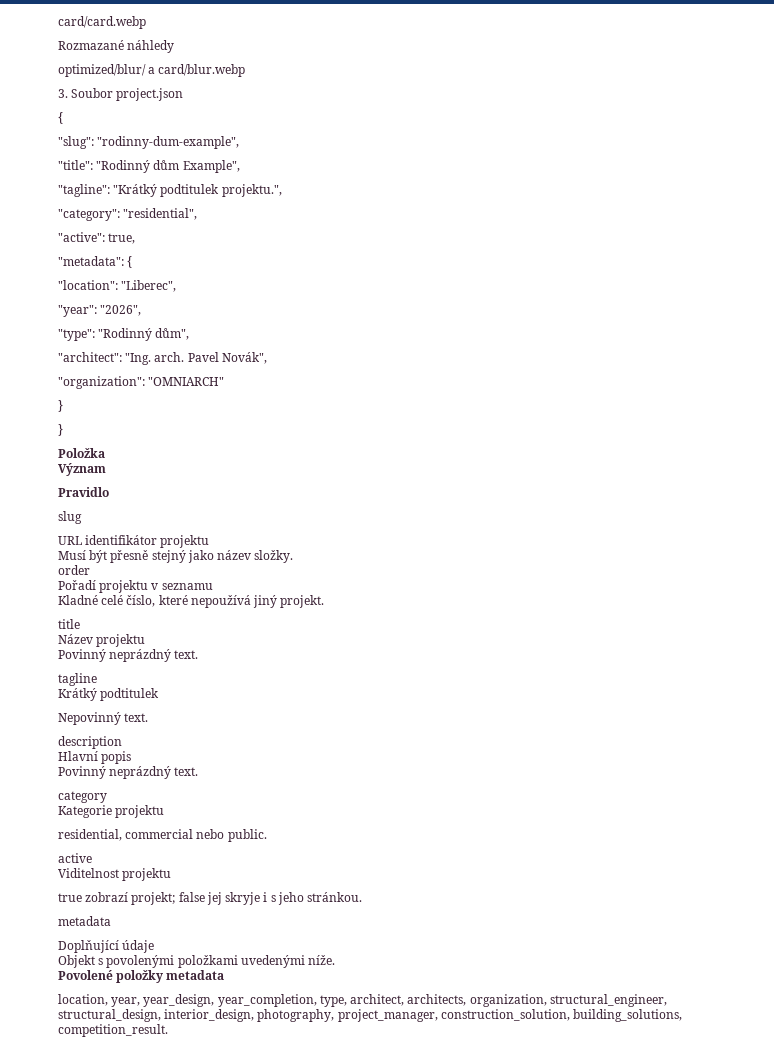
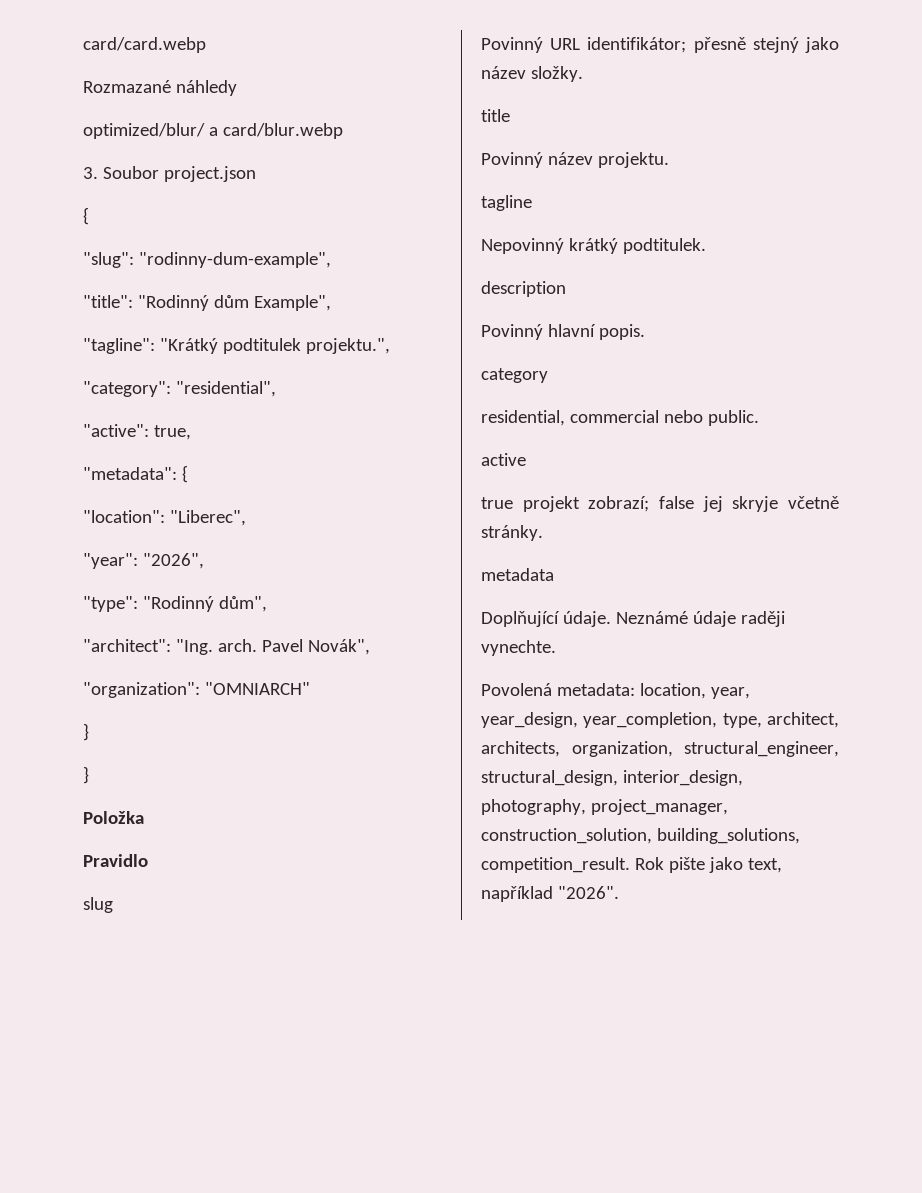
- Význam
- URL identifikátor projektu
- Musí být přesně stejný jako název složky.
+ Povinný URL identifikátor; přesně stejný jako název složky.
- order
- Pořadí projektu v seznamu
- Kladné celé číslo, které nepoužívá jiný projekt.
- Název projektu
- Povinný neprázdný text.
+ Povinný název projektu.
- Krátký podtitulek
- Nepovinný text.
+ Nepovinný krátký podtitulek.
- Hlavní popis
- Povinný neprázdný text.
+ Povinný hlavní popis.
- Kategorie projektu
- Viditelnost projektu
- true zobrazí projekt; false jej skryje i s jeho stránkou.
+ true projekt zobrazí; false jej skryje včetně stránky.
- Doplňující údaje
- Objekt s povolenými položkami uvedenými níže.
- Povolené položky metadata
- location, year, year_design, year_completion, type, architect, architects, organization, structural_engineer, structural_design, interior_design, photography, project_manager, construction_solution, building_solutions, competition_result.
+ Doplňující údaje. Neznámé údaje raději vynechte.
+ Povolená metadata: location, year, year_design, year_completion, type, architect, architects, organization, structural_engineer, structural_design, interior_design, photography, project_manager, construction_solution, building_solutions, competition_result.
+ Rok pište jako text, například "2026".

